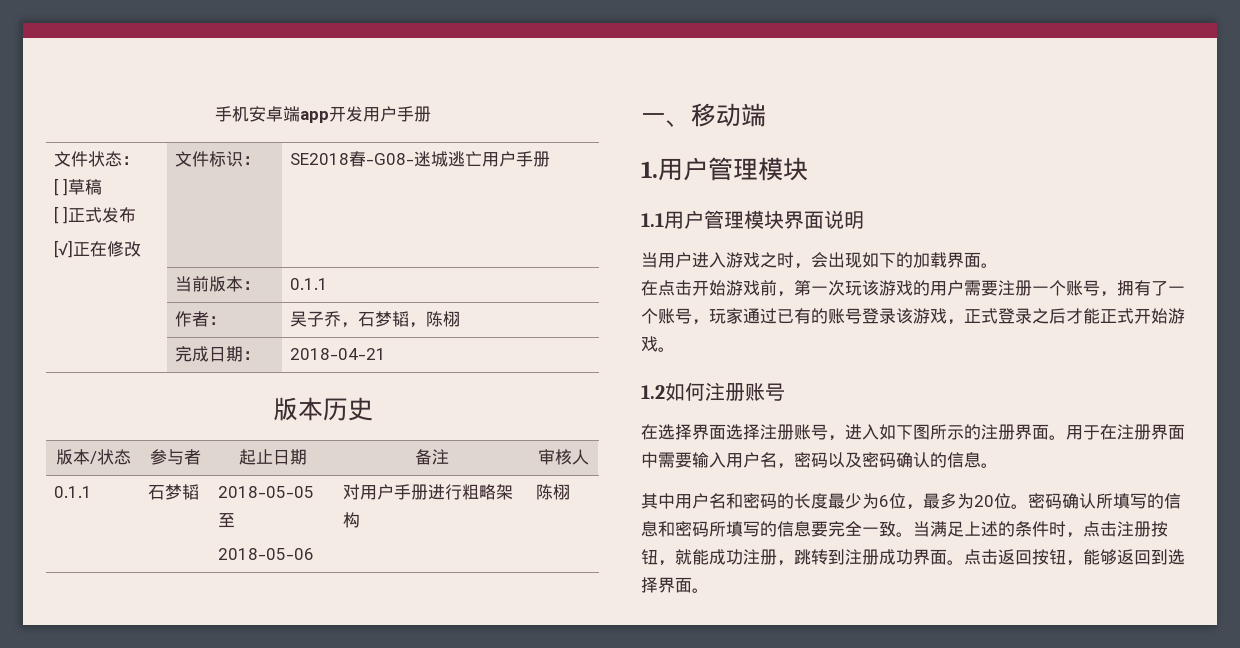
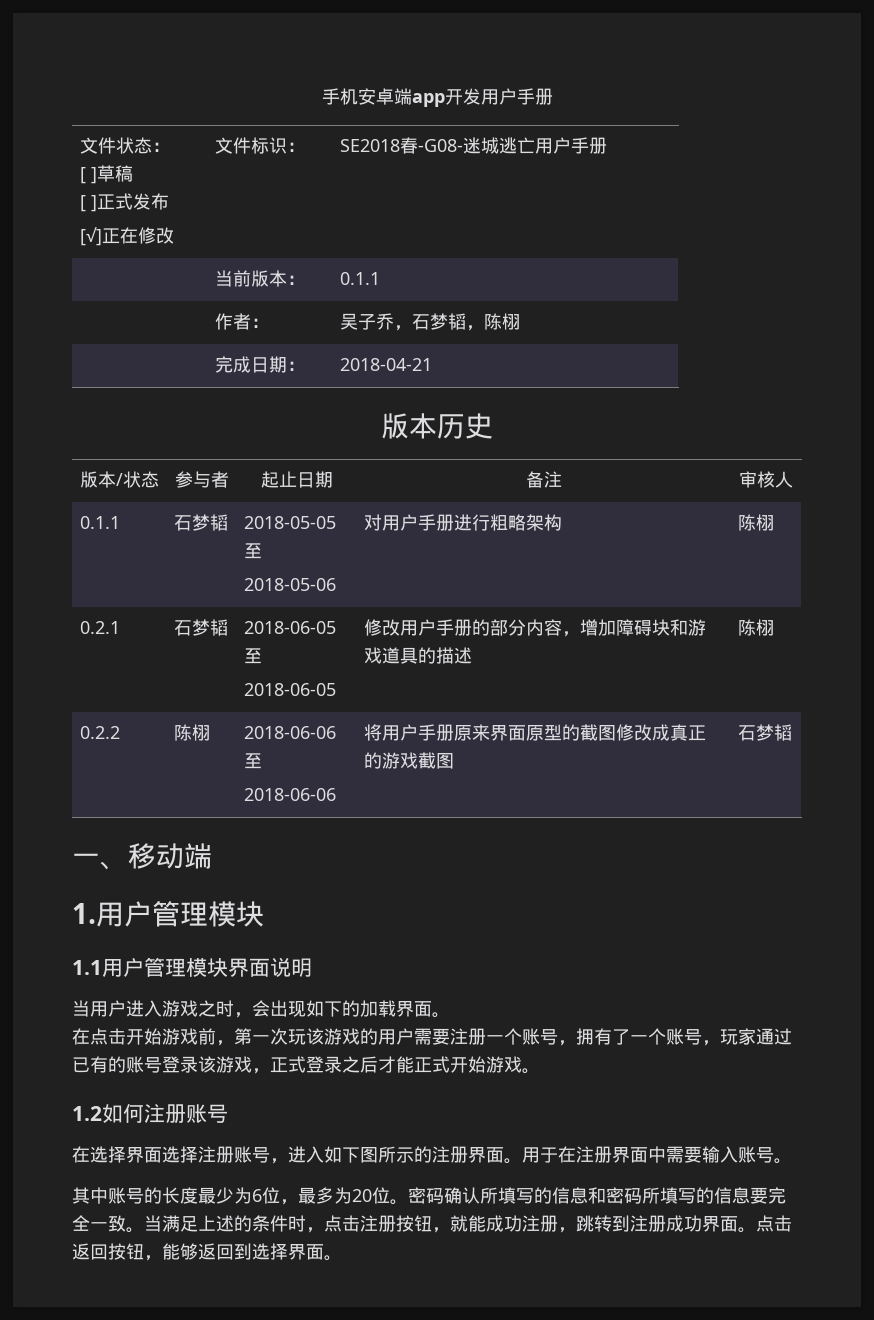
+ 0.2.1 | 石梦韬 | 2018-06-05至
+ 2018-06-05 | 修改用户手册的部分内容，增加障碍块和游戏道具的描述 | 陈栩
+ 0.2.2 | 陈栩 | 2018-06-06至
+ 2018-06-06 | 将用户手册原来界面原型的截图修改成真正的游戏截图 | 石梦韬
- 用于在注册界面中需要输入用户名，密码以及密码确认的信息。
+ 用于在注册界面中需要输入账号。
- 其中用户名和密码的长度最少为6位，最多为20位。
+ 其中账号的长度最少为6位，最多为20位。

